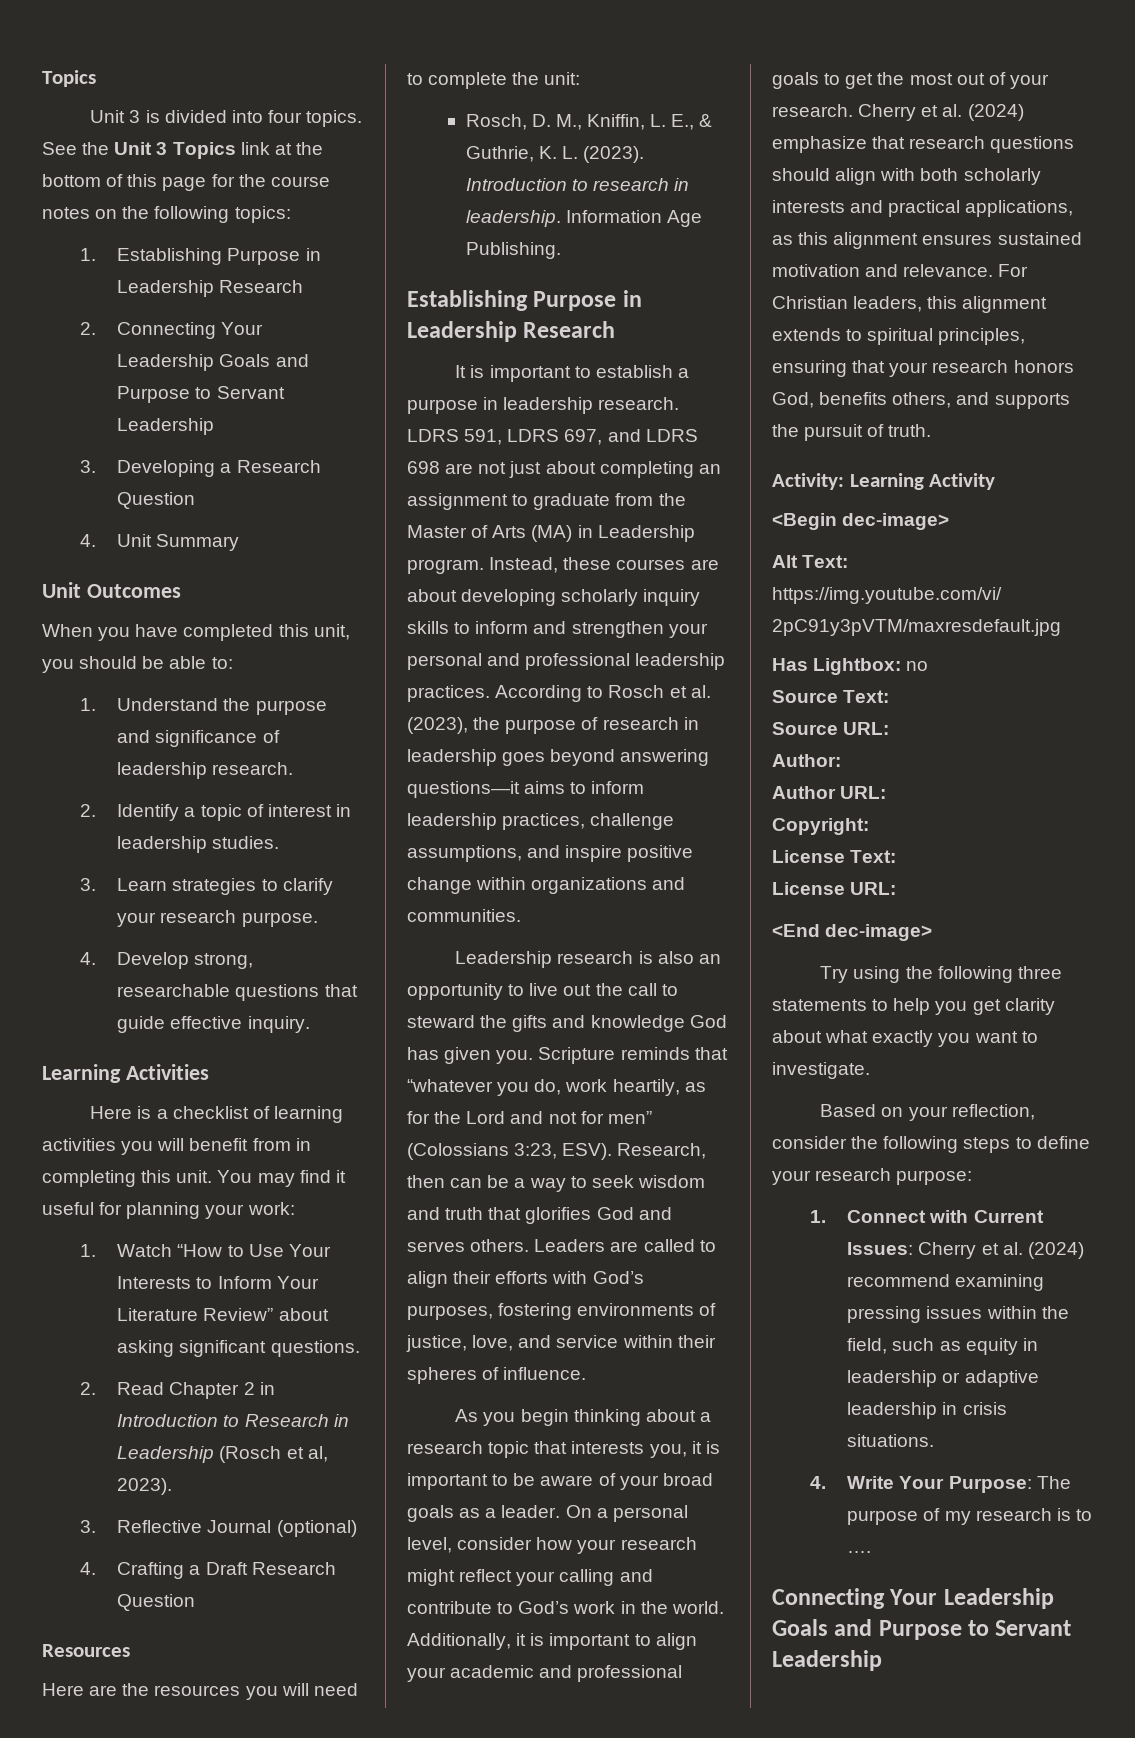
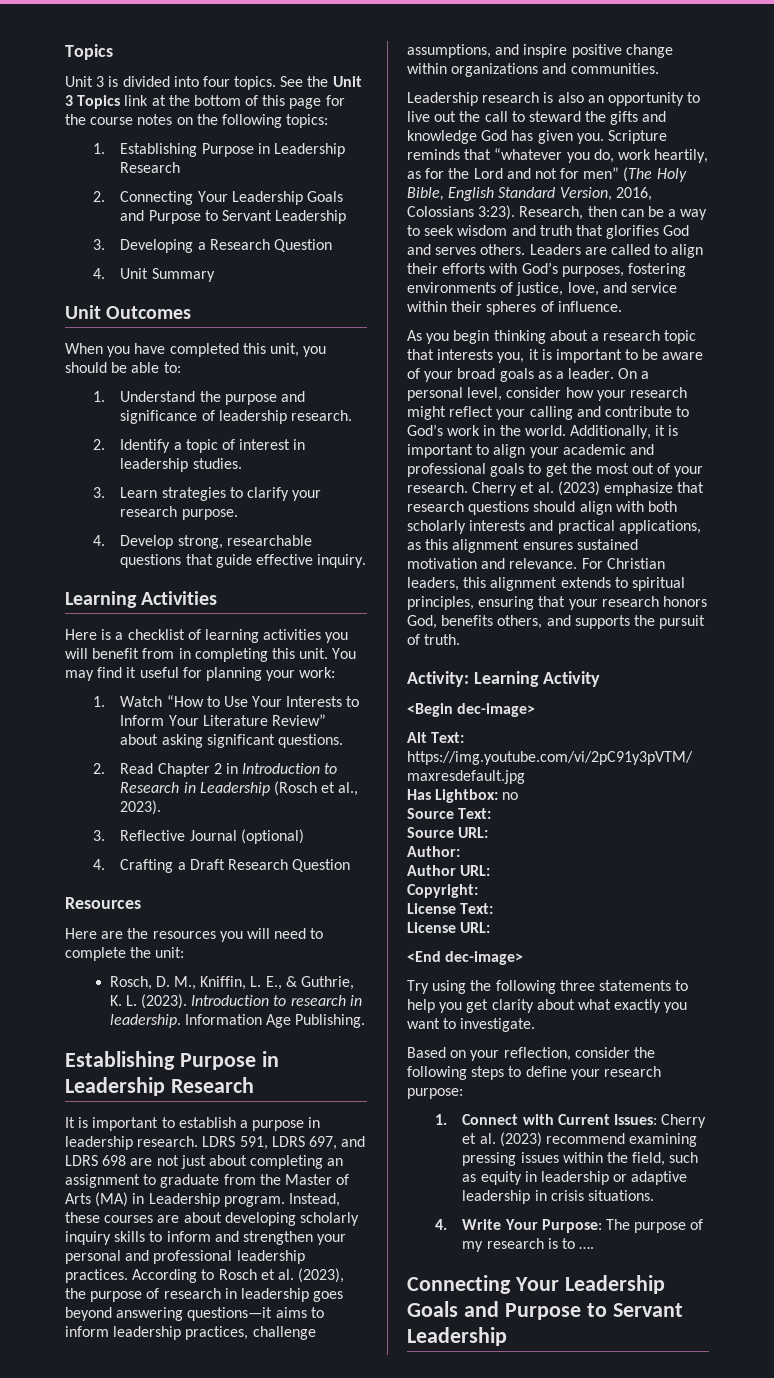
- 2. Read Chapter 2 in Introduction to Research in Leadership (Rosch et al, 2023).
+ 2. Read Chapter 2 in Introduction to Research in Leadership (Rosch et al., 2023).
- Scripture reminds that “whatever you do, work heartily, as for the Lord and not for men” (Colossians 3:23, ESV).
+ Scripture reminds that “whatever you do, work heartily, as for the Lord and not for men” (The Holy Bible, English Standard Version, 2016, Colossians 3:23).
- Cherry et al. (2024) emphasize that research questions should align with both scholarly interests and practical applications, as this alignment ensures sustained motivation and relevance.
+ Cherry et al. (2023) emphasize that research questions should align with both scholarly interests and practical applications, as this alignment ensures sustained motivation and relevance.
- 1. Connect with Current Issues: Cherry et al. (2024) recommend examining pressing issues within the field, such as equity in leadership or adaptive leadership in crisis situations.
+ 1. Connect with Current Issues: Cherry et al. (2023) recommend examining pressing issues within the field, such as equity in leadership or adaptive leadership in crisis situations.

